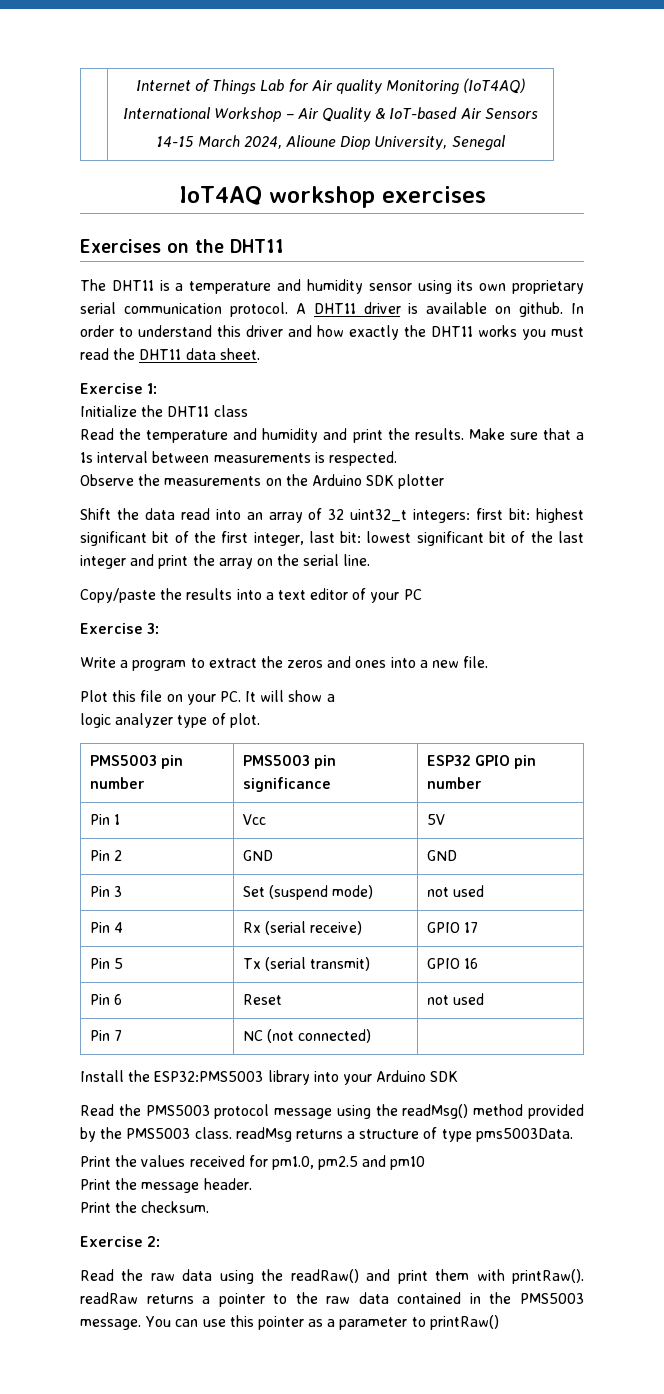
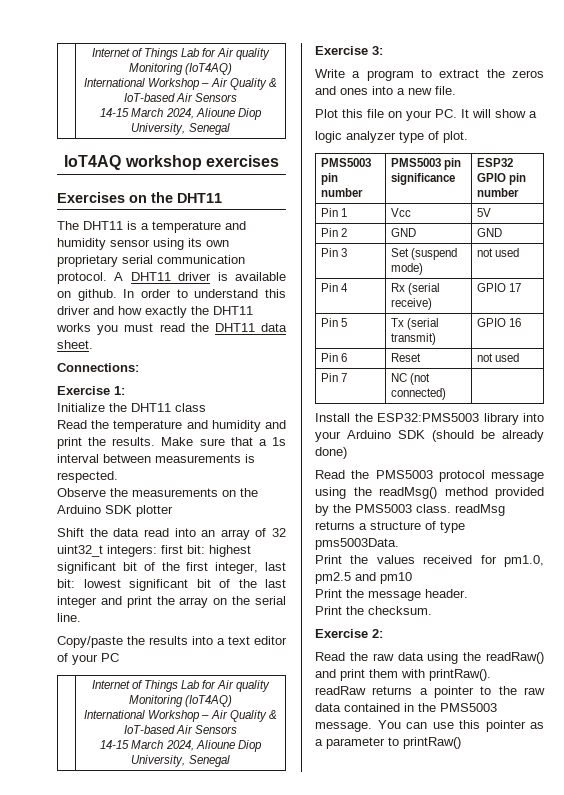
+ Connections:
  Copy/paste the results into a text editor of your PC
+ | Internet of Things Lab for Air quality Monitoring (IoT4AQ)
+ International Workshop – Air Quality & IoT-based Air Sensors
+ 14-15 March 2024, Alioune Diop University, Senegal
- Install the ESP32:PMS5003 library into your Arduino SDK
+ Install the ESP32:PMS5003 library into your Arduino SDK (should be already done)

